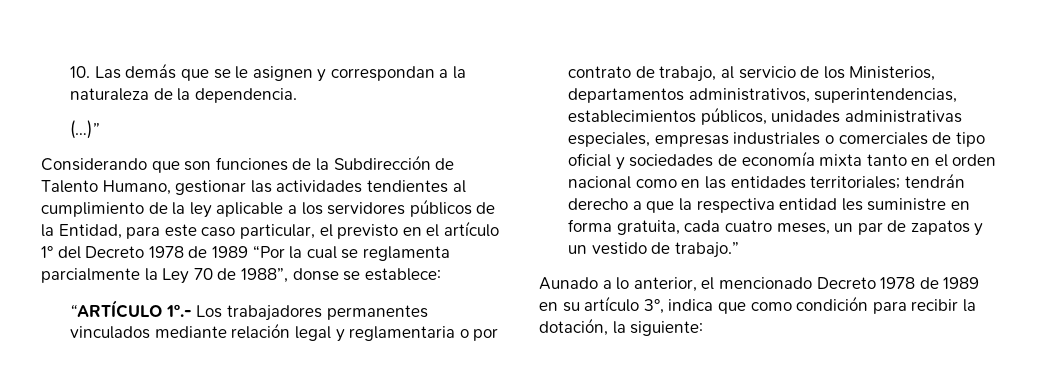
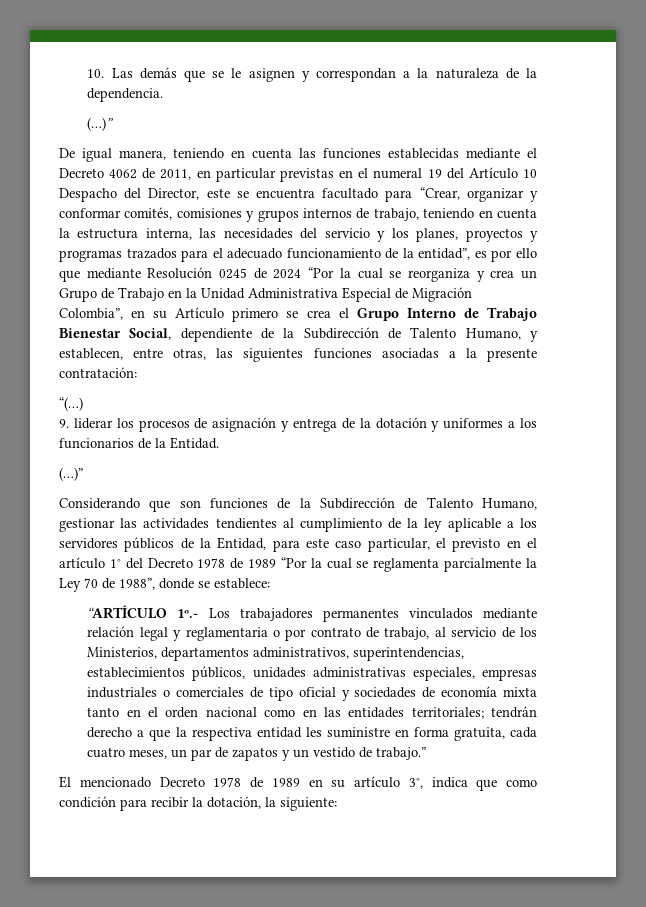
+ De igual manera, teniendo en cuenta las funciones establecidas mediante el Decreto 4062 de 2011, en particular previstas en el numeral 19 del Artículo 10 Despacho del Director, este se encuentra facultado para “Crear, organizar y conformar comités, comisiones y grupos internos de trabajo, teniendo en cuenta la estructura interna, las necesidades del servicio y los planes, proyectos y programas trazados para el adecuado funcionamiento de la entidad”, es por ello que mediante Resolución 0245 de 2024 “Por la cual se reorganiza y crea un Grupo de Trabajo en la Unidad Administrativa Especial de Migración Colombia”, en su Artículo primero se crea el Grupo Interno de Trabajo Bienestar Social, dependiente de la Subdirección de Talento Humano, y establecen, entre otras, las siguientes funciones asociadas a la presente contratación:
+ “(…)
+ 9. liderar los procesos de asignación y entrega de la dotación y uniformes a los funcionarios de la Entidad.
+ (…)”
- Considerando que son funciones de la Subdirección de Talento Humano, gestionar las actividades tendientes al cumplimiento de la ley aplicable a los servidores públicos de la Entidad, para este caso particular, el previsto en el artículo 1° del Decreto 1978 de 1989 “Por la cual se reglamenta parcialmente la Ley 70 de 1988”, donse se establece:
+ Considerando que son funciones de la Subdirección de Talento Humano, gestionar las actividades tendientes al cumplimiento de la ley aplicable a los servidores públicos de la Entidad, para este caso particular, el previsto en el artículo 1° del Decreto 1978 de 1989 “Por la cual se reglamenta parcialmente la Ley 70 de 1988”, donde se establece:
- Aunado a lo anterior, el mencionado Decreto 1978 de 1989 en su artículo 3°, indica que como condición para recibir la dotación, la siguiente:
+ El mencionado Decreto 1978 de 1989 en su artículo 3°, indica que como condición para recibir la dotación, la siguiente:

